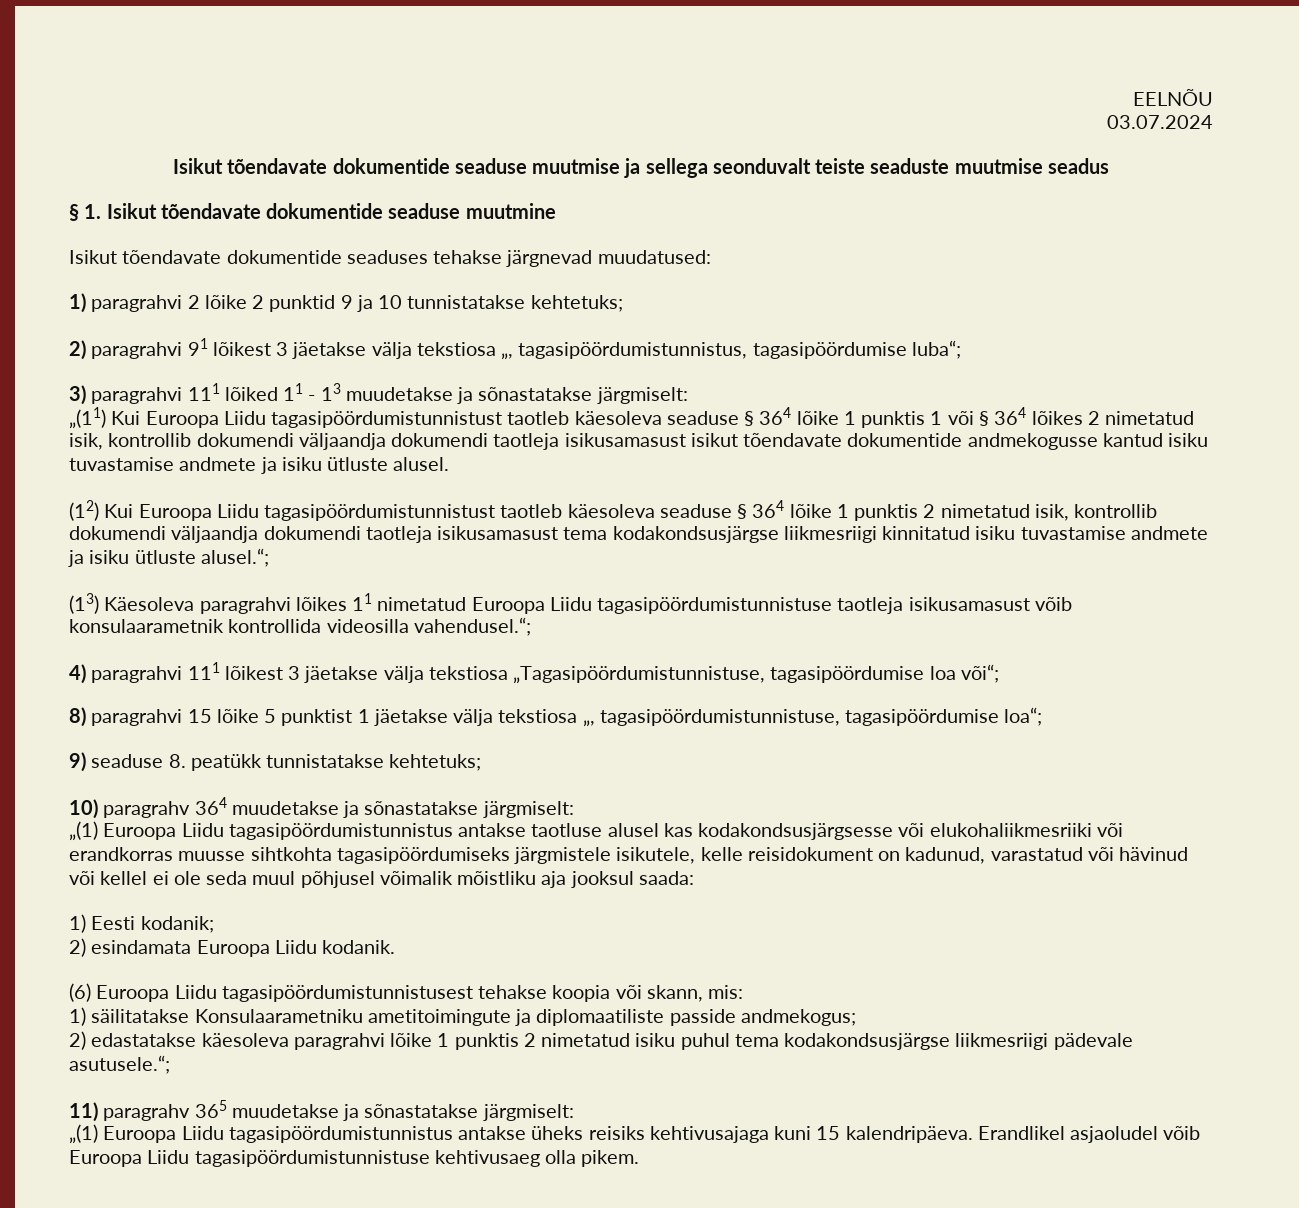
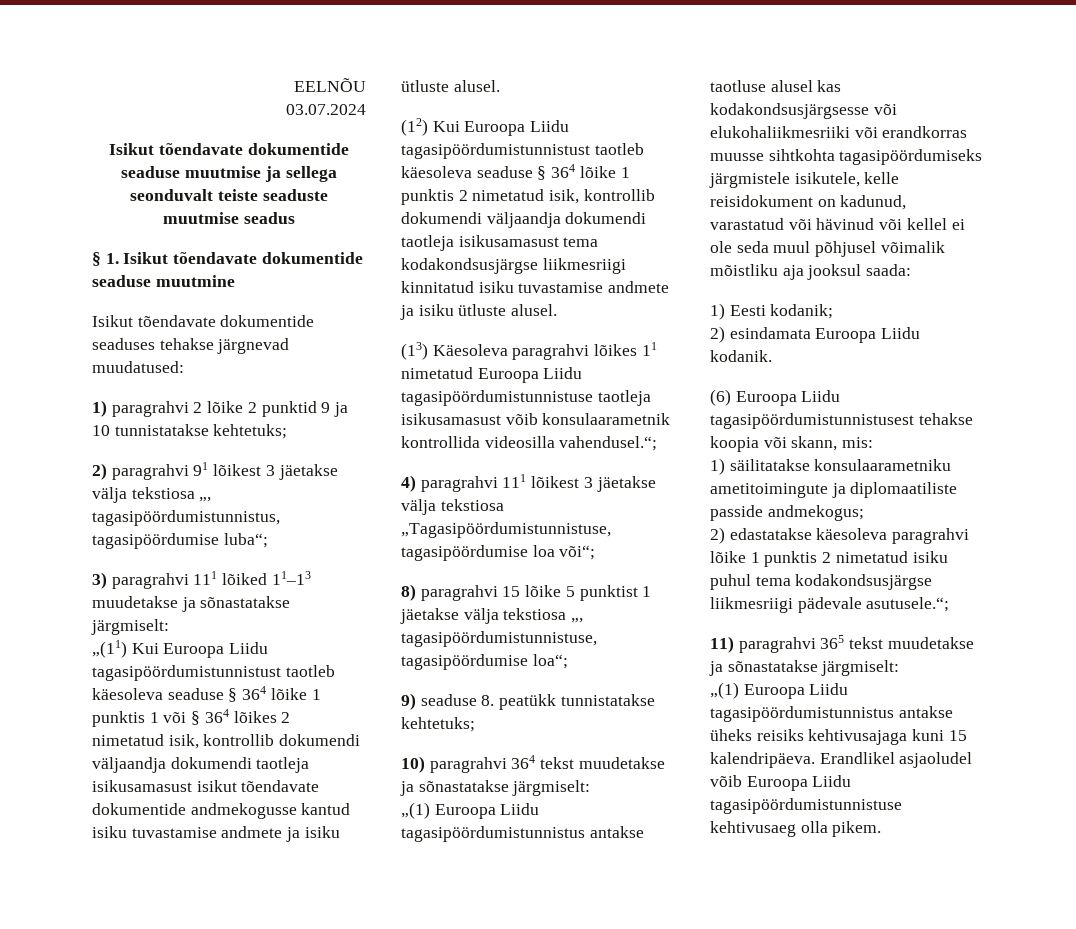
- 3) paragrahvi 111 lõiked 11 - 13 muudetakse ja sõnastatakse järgmiselt:
+ 3) paragrahvi 111 lõiked 11–13 muudetakse ja sõnastatakse järgmiselt:
- (12) Kui Euroopa Liidu tagasipöördumistunnistust taotleb käesoleva seaduse § 364 lõike 1 punktis 2 nimetatud isik, kontrollib dokumendi väljaandja dokumendi taotleja isikusamasust tema kodakondsusjärgse liikmesriigi kinnitatud isiku tuvastamise andmete ja isiku ütluste alusel.“;
+ (12) Kui Euroopa Liidu tagasipöördumistunnistust taotleb käesoleva seaduse § 364 lõike 1 punktis 2 nimetatud isik, kontrollib dokumendi väljaandja dokumendi taotleja isikusamasust tema kodakondsusjärgse liikmesriigi kinnitatud isiku tuvastamise andmete ja isiku ütluste alusel.
- 10) paragrahv 364 muudetakse ja sõnastatakse järgmiselt:
+ 10) paragrahvi 364 tekst muudetakse ja sõnastatakse järgmiselt:
- 1) säilitatakse Konsulaarametniku ametitoimingute ja diplomaatiliste passide andmekogus;
+ 1) säilitatakse konsulaarametniku ametitoimingute ja diplomaatiliste passide andmekogus;
- 11) paragrahv 365 muudetakse ja sõnastatakse järgmiselt:
+ 11) paragrahvi 365 tekst muudetakse ja sõnastatakse järgmiselt:

